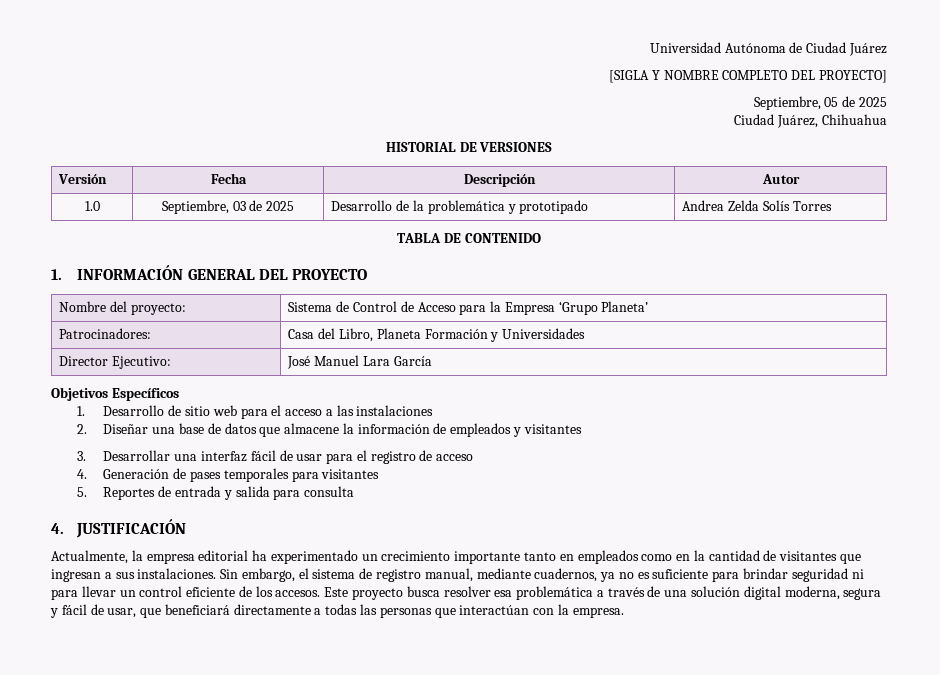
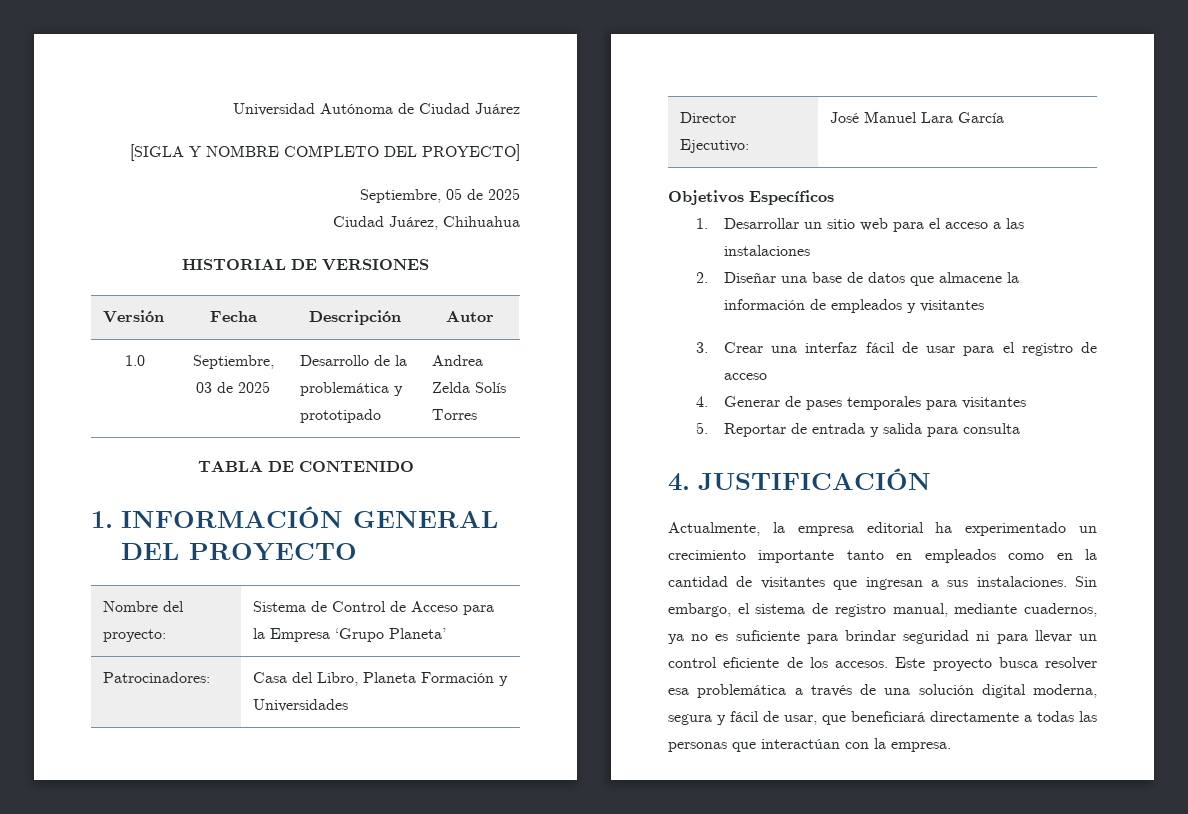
- 1. Desarrollo de sitio web para el acceso a las instalaciones
+ 1. Desarrollar un sitio web para el acceso a las instalaciones
- 3. Desarrollar una interfaz fácil de usar para el registro de acceso
+ 3. Crear una interfaz fácil de usar para el registro de acceso
- 4. Generación de pases temporales para visitantes
+ 4. Generar de pases temporales para visitantes
- 5. Reportes de entrada y salida para consulta
+ 5. Reportar de entrada y salida para consulta

